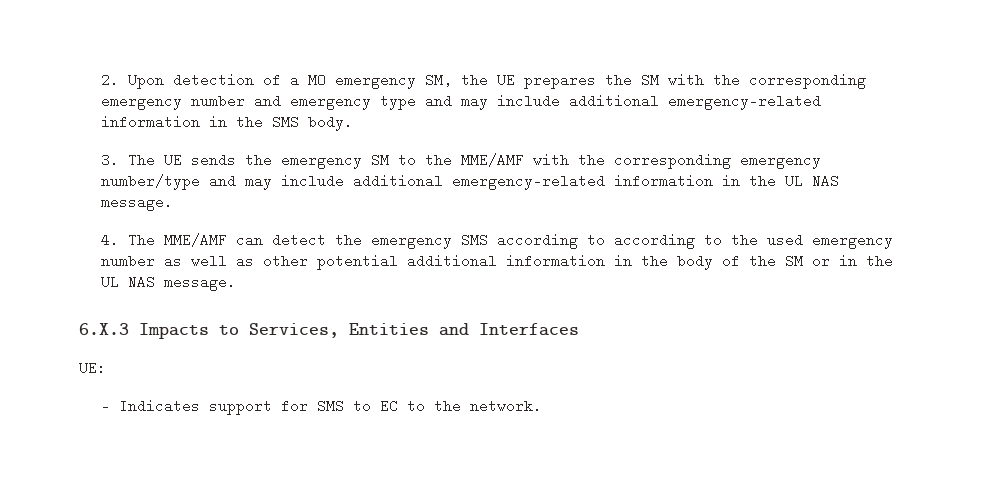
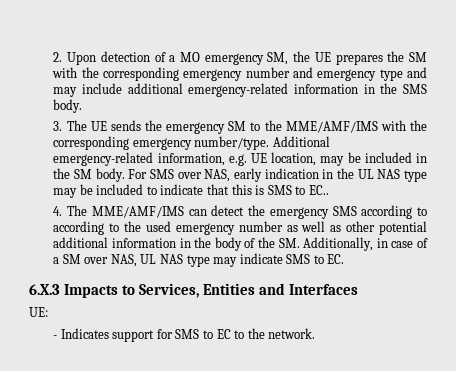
- 3. The UE sends the emergency SM to the MME/AMF with the corresponding emergency number/type and may include additional emergency-related information in the UL NAS message.
+ 3. The UE sends the emergency SM to the MME/AMF/IMS with the corresponding emergency number/type. Additional emergency-related information, e.g. UE location, may be included in the SM body. For SMS over NAS, early indication in the UL NAS type may be included to indicate that this is SMS to EC..
- 4. The MME/AMF can detect the emergency SMS according to according to the used emergency number as well as other potential additional information in the body of the SM or in the UL NAS message.
+ 4. The MME/AMF/IMS can detect the emergency SMS according to according to the used emergency number as well as other potential additional information in the body of the SM. Additionally, in case of a SM over NAS, UL NAS type may indicate SMS to EC.

